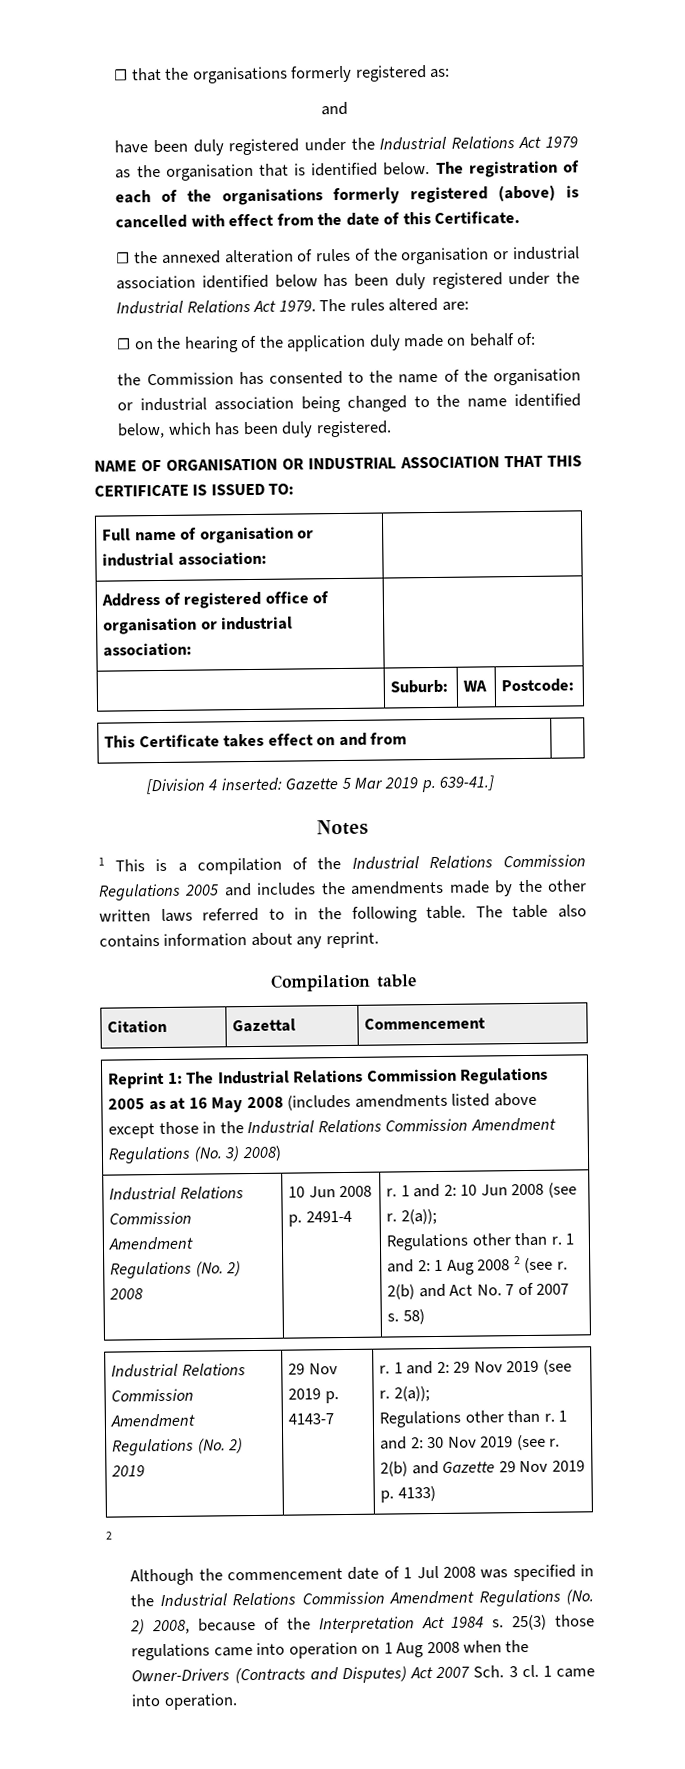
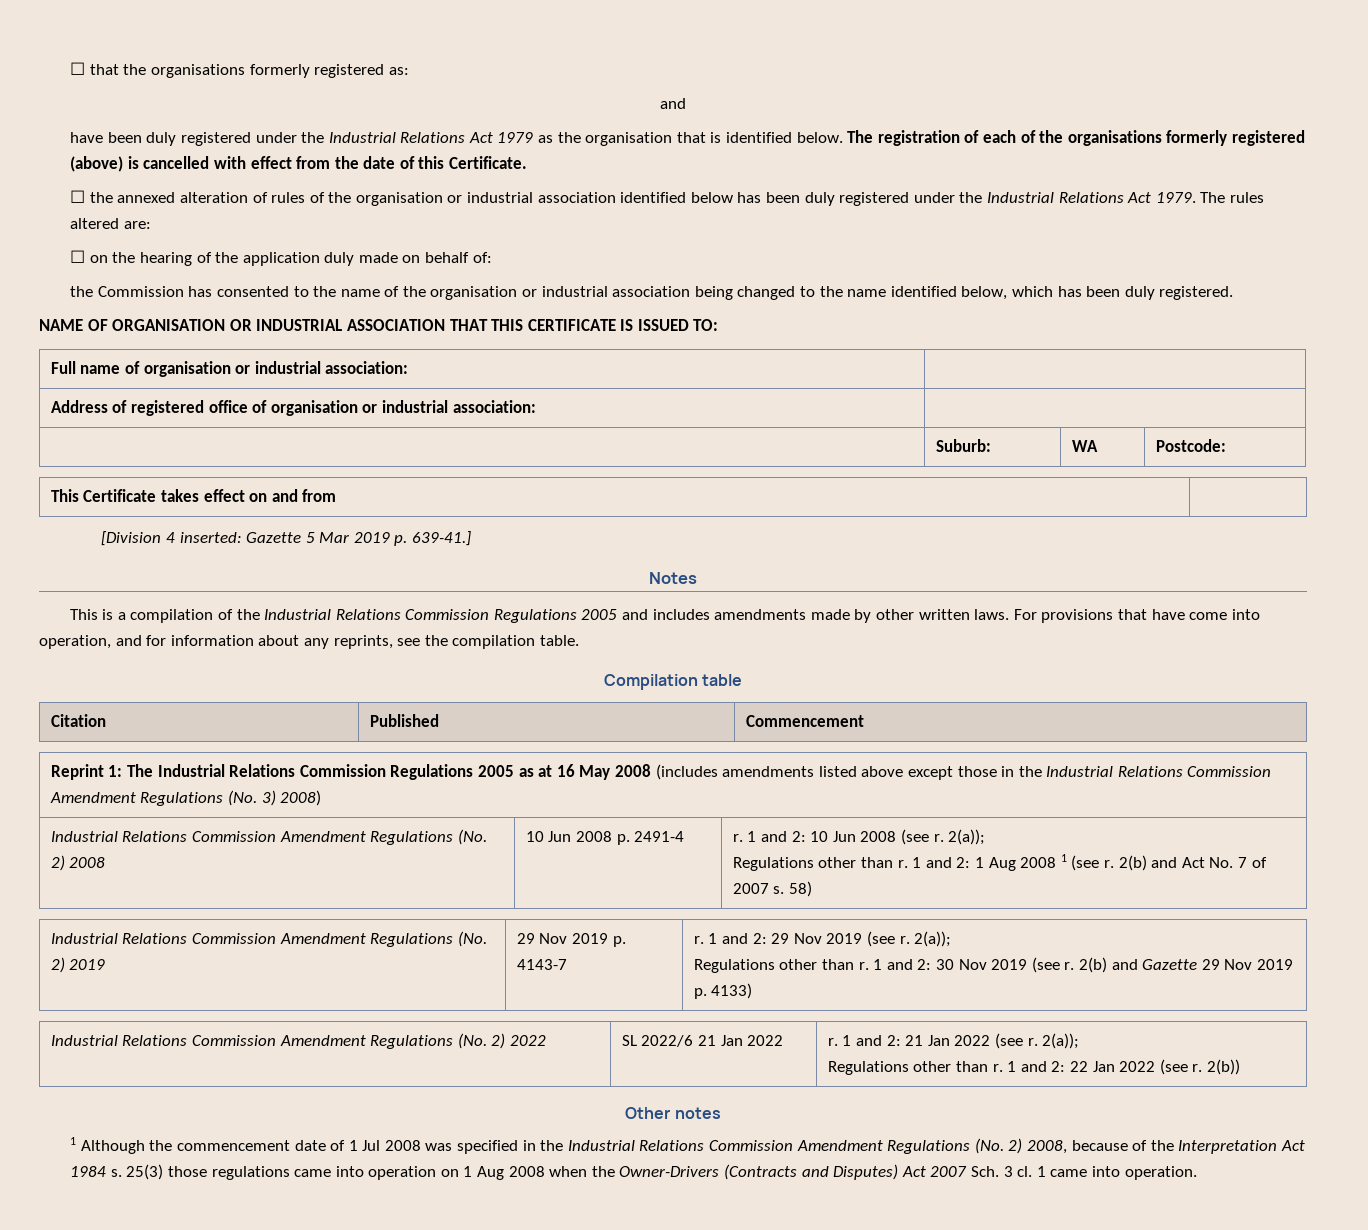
- 1 This is a compilation of the Industrial Relations Commission Regulations 2005 and includes the amendments made by the other written laws referred to in the following table. The table also contains information about any reprint.
+ This is a compilation of the Industrial Relations Commission Regulations 2005 and includes amendments made by other written laws. For provisions that have come into operation, and for information about any reprints, see the compilation table.
- Citation | Gazettal | Commencement
+ Citation | Published | Commencement
- 1 and 2: 1 Aug 2008 2 (see r.
+ 1 and 2: 1 Aug 2008 1 (see r.
  2(b) and Gazette 29 Nov 2019 p. 4133)
- 2
- Although the commencement date of 1 Jul 2008 was specified in the Industrial Relations Commission Amendment Regulations (No. 2) 2008, because of the Interpretation Act 1984 s.
+ Industrial Relations Commission Amendment Regulations (No. 2) 2022 | SL 2022/6 21 Jan 2022 | r. 1 and 2: 21 Jan 2022 (see r. 2(a));
+ Regulations other than r. 1 and 2: 22 Jan 2022 (see r. 2(b))
+ Other notes
+ 1 Although the commencement date of 1 Jul 2008 was specified in the Industrial Relations Commission Amendment Regulations (No. 2) 2008, because of the Interpretation Act 1984 s.

